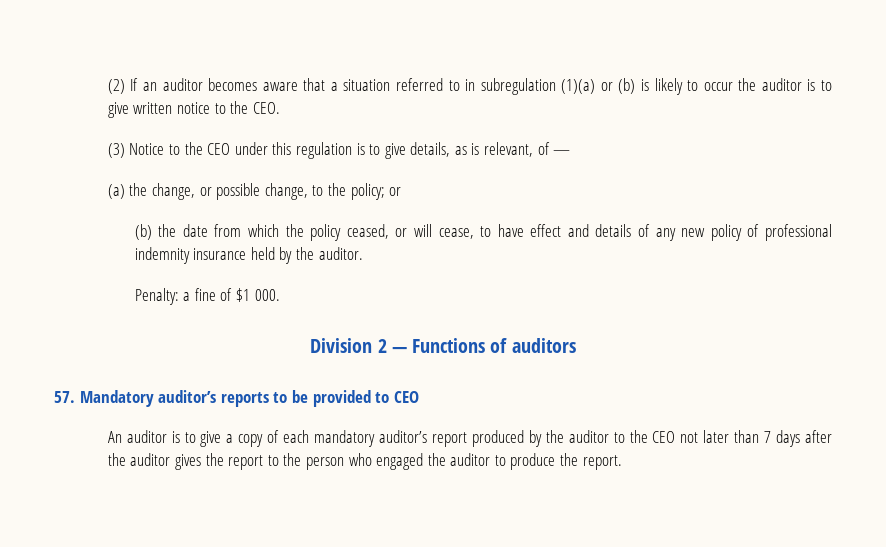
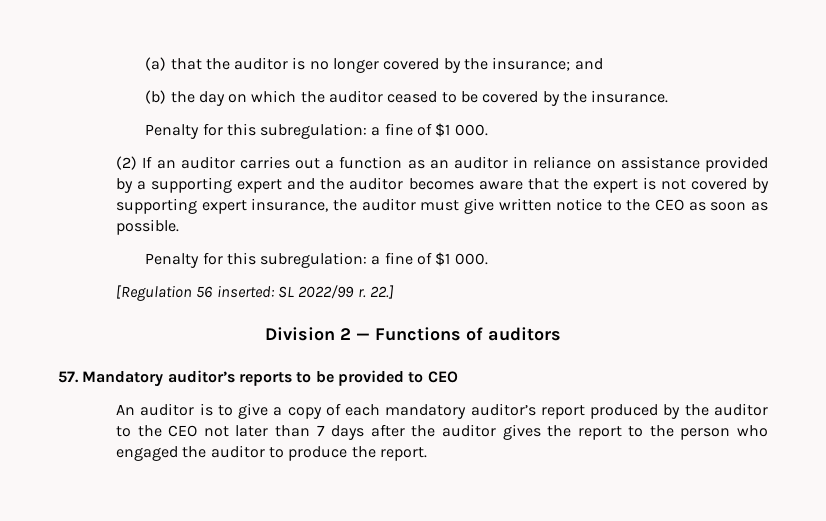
- (2) If an auditor becomes aware that a situation referred to in subregulation (1)(a) or (b) is likely to occur the auditor is to give written notice to the CEO.
- (3) Notice to the CEO under this regulation is to give details, as is relevant, of —
- (a) the change, or possible change, to the policy; or
- (b) the date from which the policy ceased, or will cease, to have effect and details of any new policy of professional indemnity insurance held by the auditor.
- Penalty: a fine of $1 000.
+ (a) that the auditor is no longer covered by the insurance; and
+ (b) the day on which the auditor ceased to be covered by the insurance.
+ Penalty for this subregulation: a fine of $1 000.
+ (2) If an auditor carries out a function as an auditor in reliance on assistance provided by a supporting expert and the auditor becomes aware that the expert is not covered by supporting expert insurance, the auditor must give written notice to the CEO as soon as possible.
+ Penalty for this subregulation: a fine of $1 000.
+ [Regulation 56 inserted: SL 2022/99 r. 22.]

